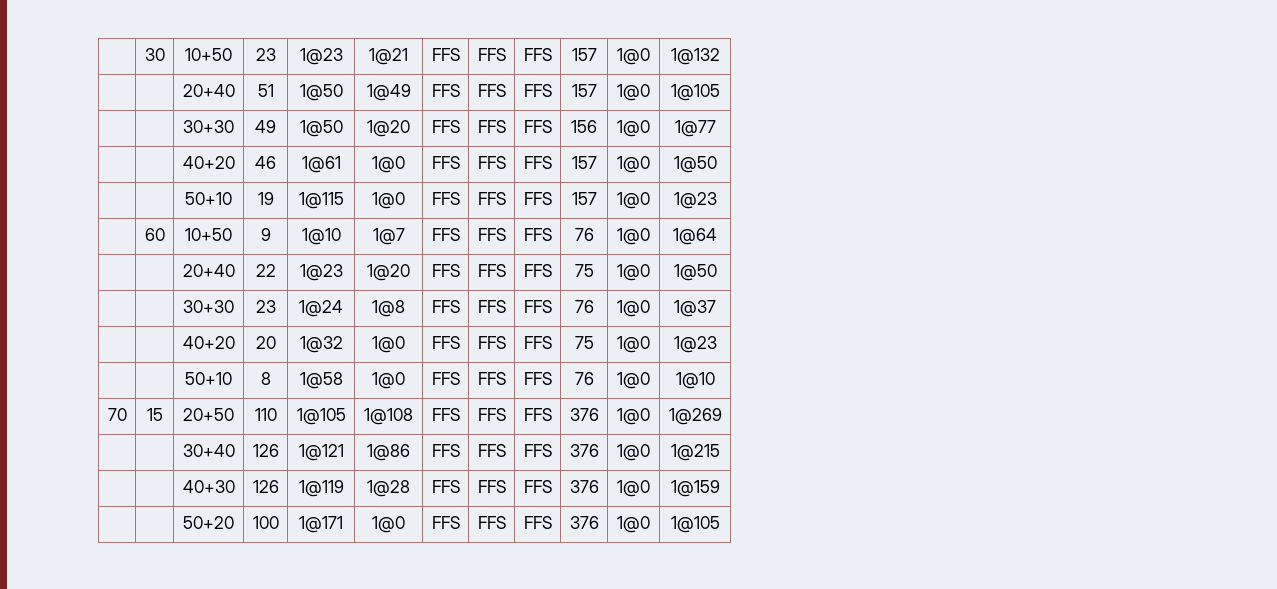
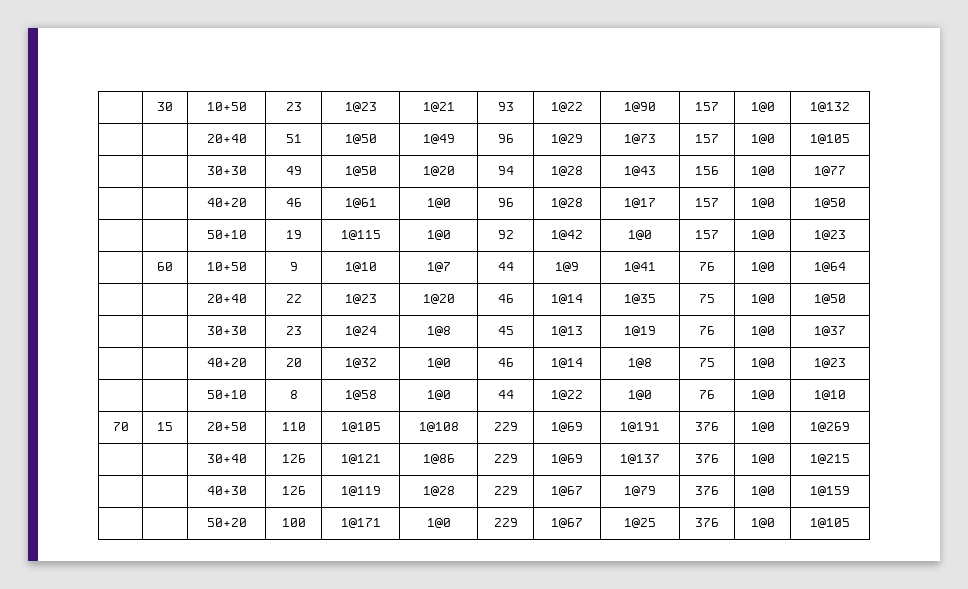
- | 30 | 10+50 | 23 | 1@23 | 1@21 | FFS | FFS | FFS | 157 | 1@0 | 1@132
+ | 30 | 10+50 | 23 | 1@23 | 1@21 | 93 | 1@22 | 1@90 | 157 | 1@0 | 1@132
- | | 20+40 | 51 | 1@50 | 1@49 | FFS | FFS | FFS | 157 | 1@0 | 1@105
+ | | 20+40 | 51 | 1@50 | 1@49 | 96 | 1@29 | 1@73 | 157 | 1@0 | 1@105
- | | 30+30 | 49 | 1@50 | 1@20 | FFS | FFS | FFS | 156 | 1@0 | 1@77
+ | | 30+30 | 49 | 1@50 | 1@20 | 94 | 1@28 | 1@43 | 156 | 1@0 | 1@77
- | | 40+20 | 46 | 1@61 | 1@0 | FFS | FFS | FFS | 157 | 1@0 | 1@50
+ | | 40+20 | 46 | 1@61 | 1@0 | 96 | 1@28 | 1@17 | 157 | 1@0 | 1@50
- | | 50+10 | 19 | 1@115 | 1@0 | FFS | FFS | FFS | 157 | 1@0 | 1@23
+ | | 50+10 | 19 | 1@115 | 1@0 | 92 | 1@42 | 1@0 | 157 | 1@0 | 1@23
- | 60 | 10+50 | 9 | 1@10 | 1@7 | FFS | FFS | FFS | 76 | 1@0 | 1@64
+ | 60 | 10+50 | 9 | 1@10 | 1@7 | 44 | 1@9 | 1@41 | 76 | 1@0 | 1@64
- | | 20+40 | 22 | 1@23 | 1@20 | FFS | FFS | FFS | 75 | 1@0 | 1@50
+ | | 20+40 | 22 | 1@23 | 1@20 | 46 | 1@14 | 1@35 | 75 | 1@0 | 1@50
- | | 30+30 | 23 | 1@24 | 1@8 | FFS | FFS | FFS | 76 | 1@0 | 1@37
+ | | 30+30 | 23 | 1@24 | 1@8 | 45 | 1@13 | 1@19 | 76 | 1@0 | 1@37
- | | 40+20 | 20 | 1@32 | 1@0 | FFS | FFS | FFS | 75 | 1@0 | 1@23
+ | | 40+20 | 20 | 1@32 | 1@0 | 46 | 1@14 | 1@8 | 75 | 1@0 | 1@23
- | | 50+10 | 8 | 1@58 | 1@0 | FFS | FFS | FFS | 76 | 1@0 | 1@10
+ | | 50+10 | 8 | 1@58 | 1@0 | 44 | 1@22 | 1@0 | 76 | 1@0 | 1@10
- 70 | 15 | 20+50 | 110 | 1@105 | 1@108 | FFS | FFS | FFS | 376 | 1@0 | 1@269
+ 70 | 15 | 20+50 | 110 | 1@105 | 1@108 | 229 | 1@69 | 1@191 | 376 | 1@0 | 1@269
- | | 30+40 | 126 | 1@121 | 1@86 | FFS | FFS | FFS | 376 | 1@0 | 1@215
+ | | 30+40 | 126 | 1@121 | 1@86 | 229 | 1@69 | 1@137 | 376 | 1@0 | 1@215
- | | 40+30 | 126 | 1@119 | 1@28 | FFS | FFS | FFS | 376 | 1@0 | 1@159
+ | | 40+30 | 126 | 1@119 | 1@28 | 229 | 1@67 | 1@79 | 376 | 1@0 | 1@159
- | | 50+20 | 100 | 1@171 | 1@0 | FFS | FFS | FFS | 376 | 1@0 | 1@105
+ | | 50+20 | 100 | 1@171 | 1@0 | 229 | 1@67 | 1@25 | 376 | 1@0 | 1@105

